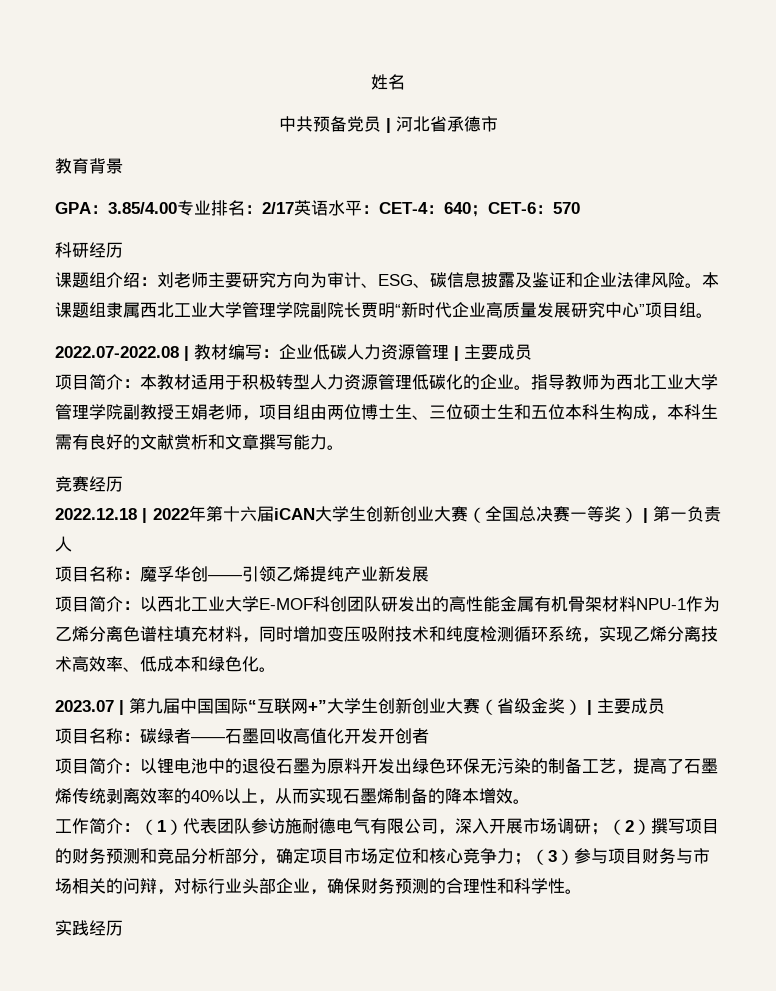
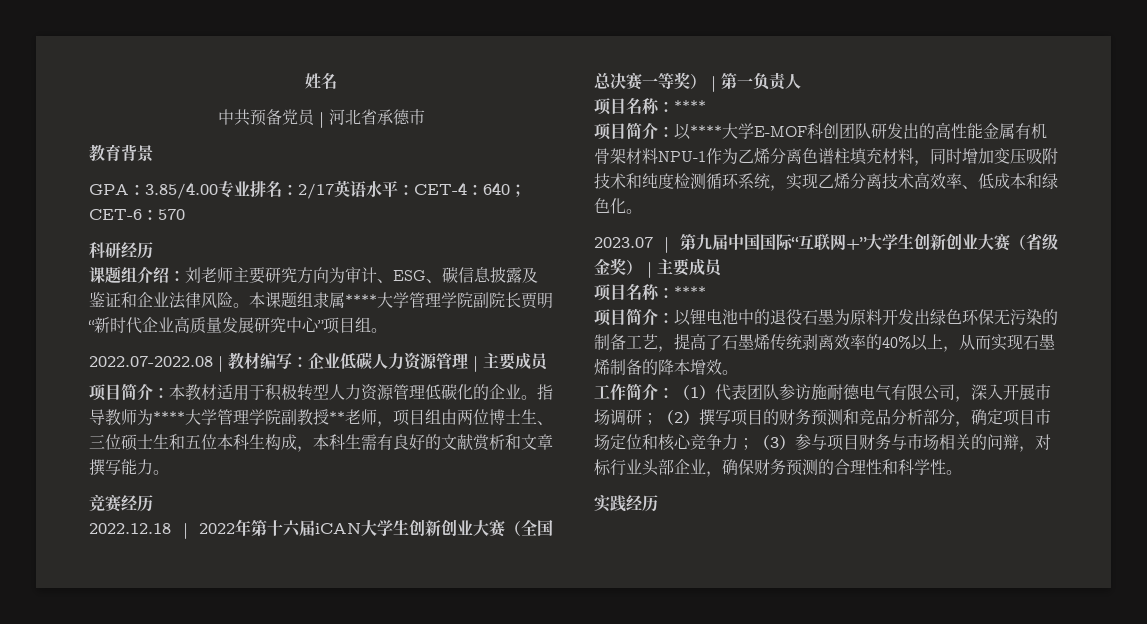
- 本课题组隶属西北工业大学管理学院副院长贾明“新时代企业高质量发展研究中心”项目组。
+ 本课题组隶属****大学管理学院副院长贾明“新时代企业高质量发展研究中心”项目组。
- 指导教师为西北工业大学管理学院副教授王娟老师，项目组由两位博士生、三位硕士生和五位本科生构成，本科生需有良好的文献赏析和文章撰写能力。
+ 指导教师为****大学管理学院副教授**老师，项目组由两位博士生、三位硕士生和五位本科生构成，本科生需有良好的文献赏析和文章撰写能力。
  2022.12.18 | 2022年第十六届iCAN大学生创新创业大赛（全国总决赛一等奖） | 第一负责人
- 项目名称：魔孚华创——引领乙烯提纯产业新发展
- 项目简介：以西北工业大学E-MOF科创团队研发出的高性能金属有机骨架材料NPU-1作为乙烯分离色谱柱填充材料，同时增加变压吸附技术和纯度检测循环系统，实现乙烯分离技术高效率、低成本和绿色化。
+ 项目名称：****
+ 项目简介：以****大学E-MOF科创团队研发出的高性能金属有机骨架材料NPU-1作为乙烯分离色谱柱填充材料，同时增加变压吸附技术和纯度检测循环系统，实现乙烯分离技术高效率、低成本和绿色化。
  2023.07 | 第九届中国国际“互联网+”大学生创新创业大赛（省级金奖） | 主要成员
- 项目名称：碳绿者——石墨回收高值化开发开创者
+ 项目名称：****

